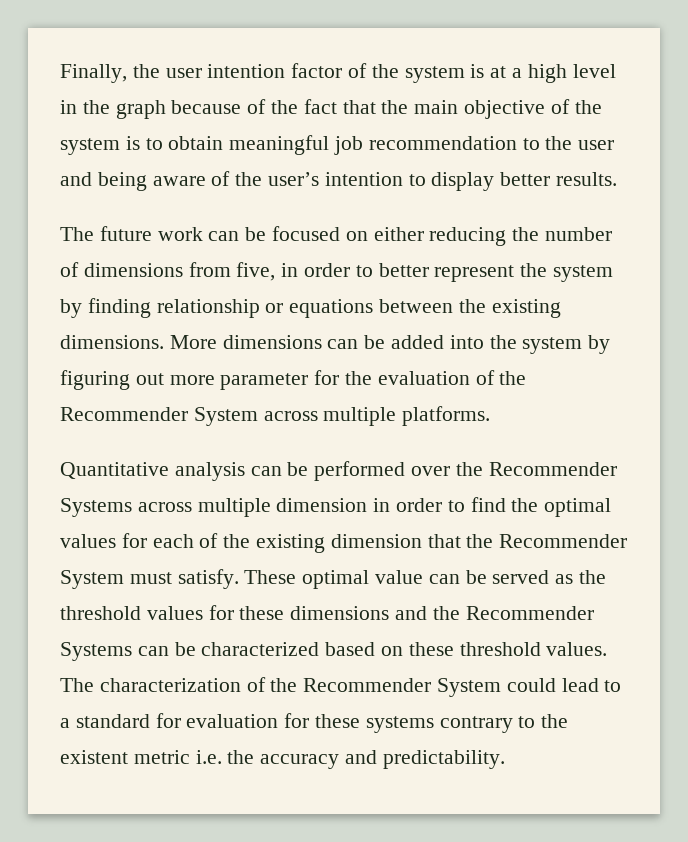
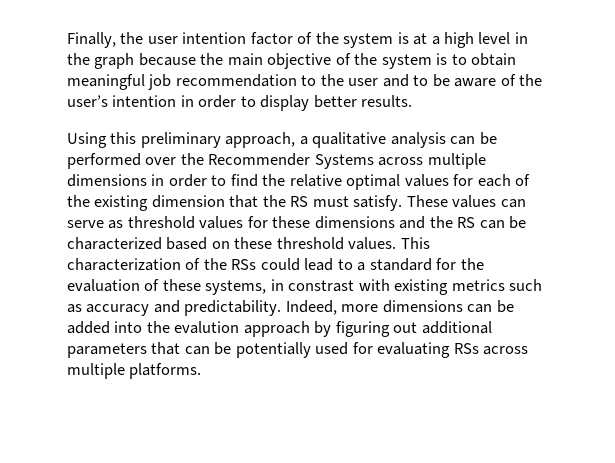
- Finally, the user intention factor of the system is at a high level in the graph because of the fact that the main objective of the system is to obtain meaningful job recommendation to the user and being aware of the user’s intention to display better results.
+ Finally, the user intention factor of the system is at a high level in the graph because the main objective of the system is to obtain meaningful job recommendation to the user and to be aware of the user’s intention in order to display better results.
- The future work can be focused on either reducing the number of dimensions from five, in order to better represent the system by finding relationship or equations between the existing dimensions. More dimensions can be added into the system by figuring out more parameter for the evaluation of the Recommender System across multiple platforms.
- Quantitative analysis can be performed over the Recommender Systems across multiple dimension in order to find the optimal values for each of the existing dimension that the Recommender System must satisfy.
+ Using this preliminary approach, a qualitative analysis can be performed over the Recommender Systems across multiple dimensions in order to find the relative optimal values for each of the existing dimension that the RS must satisfy.
- These optimal value can be served as the threshold values for these dimensions and the Recommender Systems can be characterized based on these threshold values.
+ These values can serve as threshold values for these dimensions and the RS can be characterized based on these threshold values.
- The characterization of the Recommender System could lead to a standard for evaluation for these systems contrary to the existent metric i.e. the accuracy and predictability.
+ This characterization of the RSs could lead to a standard for the evaluation of these systems, in constrast with existing metrics such as accuracy and predictability. Indeed, more dimensions can be added into the evalution approach by figuring out additional parameters that can be potentially used for evaluating RSs across multiple platforms.

